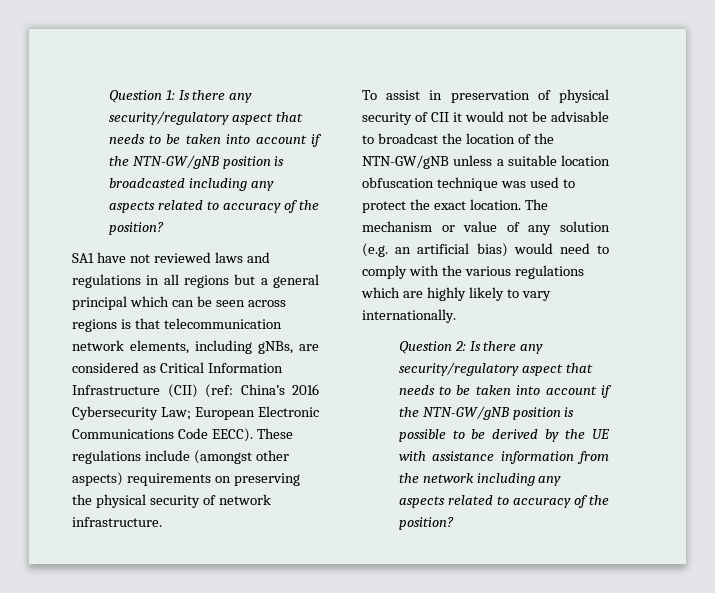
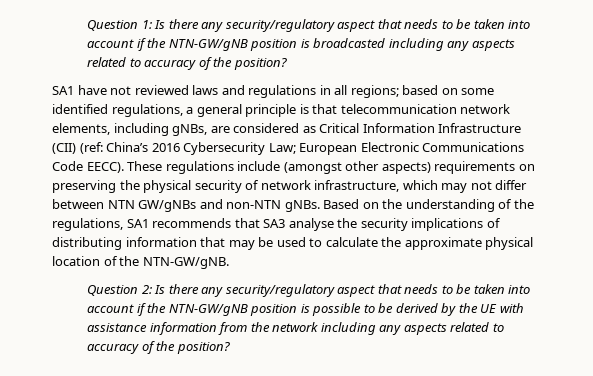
- SA1 have not reviewed laws and regulations in all regions but a general principal which can be seen across regions is that telecommunication network elements, including gNBs, are considered as Critical Information Infrastructure (CII) (ref: China’s 2016 Cybersecurity Law; European Electronic Communications Code EECC).
+ SA1 have not reviewed laws and regulations in all regions; based on some identified regulations, a general principle is that telecommunication network elements, including gNBs, are considered as Critical Information Infrastructure (CII) (ref: China’s 2016 Cybersecurity Law; European Electronic Communications Code EECC).
- These regulations include (amongst other aspects) requirements on preserving the physical security of network infrastructure.
- To assist in preservation of physical security of CII it would not be advisable to broadcast the location of the NTN-GW/gNB unless a suitable location obfuscation technique was used to protect the exact location. The mechanism or value of any solution (e.g. an artificial bias) would need to comply with the various regulations which are highly likely to vary internationally.
+ These regulations include (amongst other aspects) requirements on preserving the physical security of network infrastructure, which may not differ between NTN GW/gNBs and non-NTN gNBs. Based on the understanding of the regulations, SA1 recommends that SA3 analyse the security implications of distributing information that may be used to calculate the approximate physical location of the NTN-GW/gNB.

